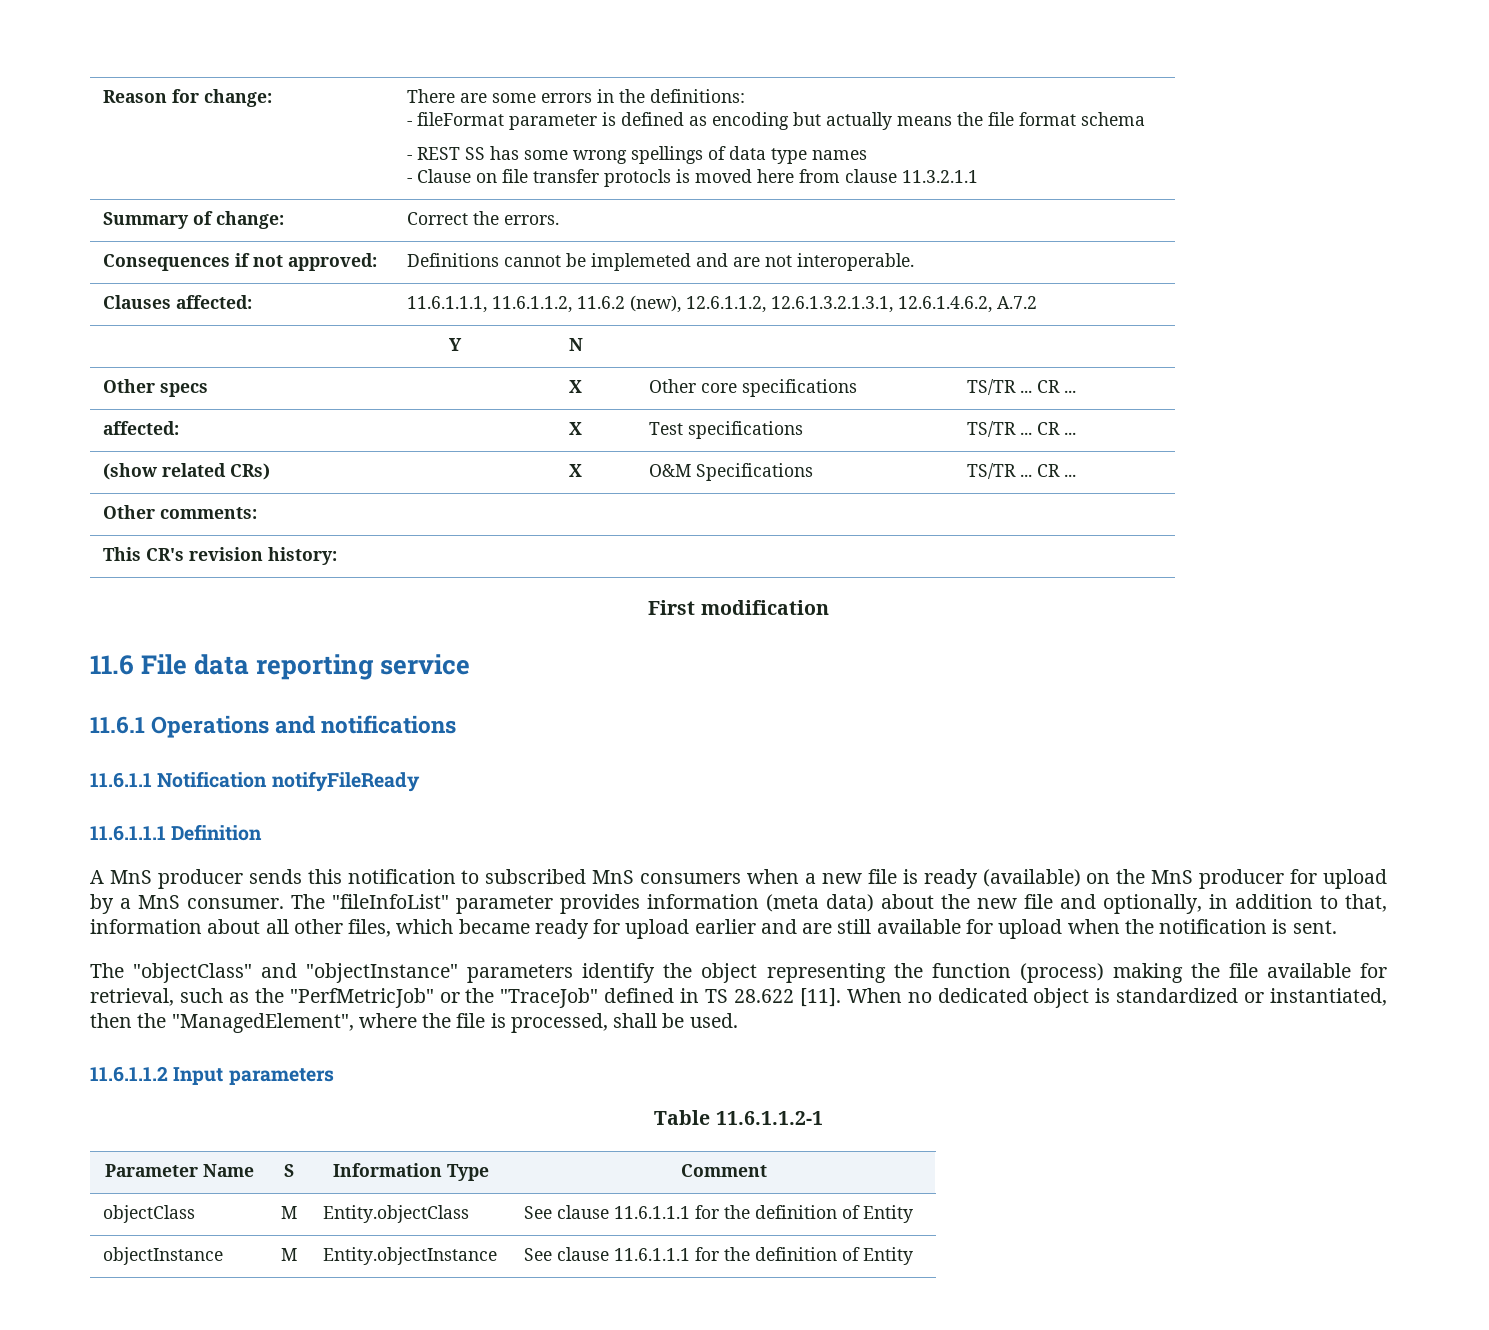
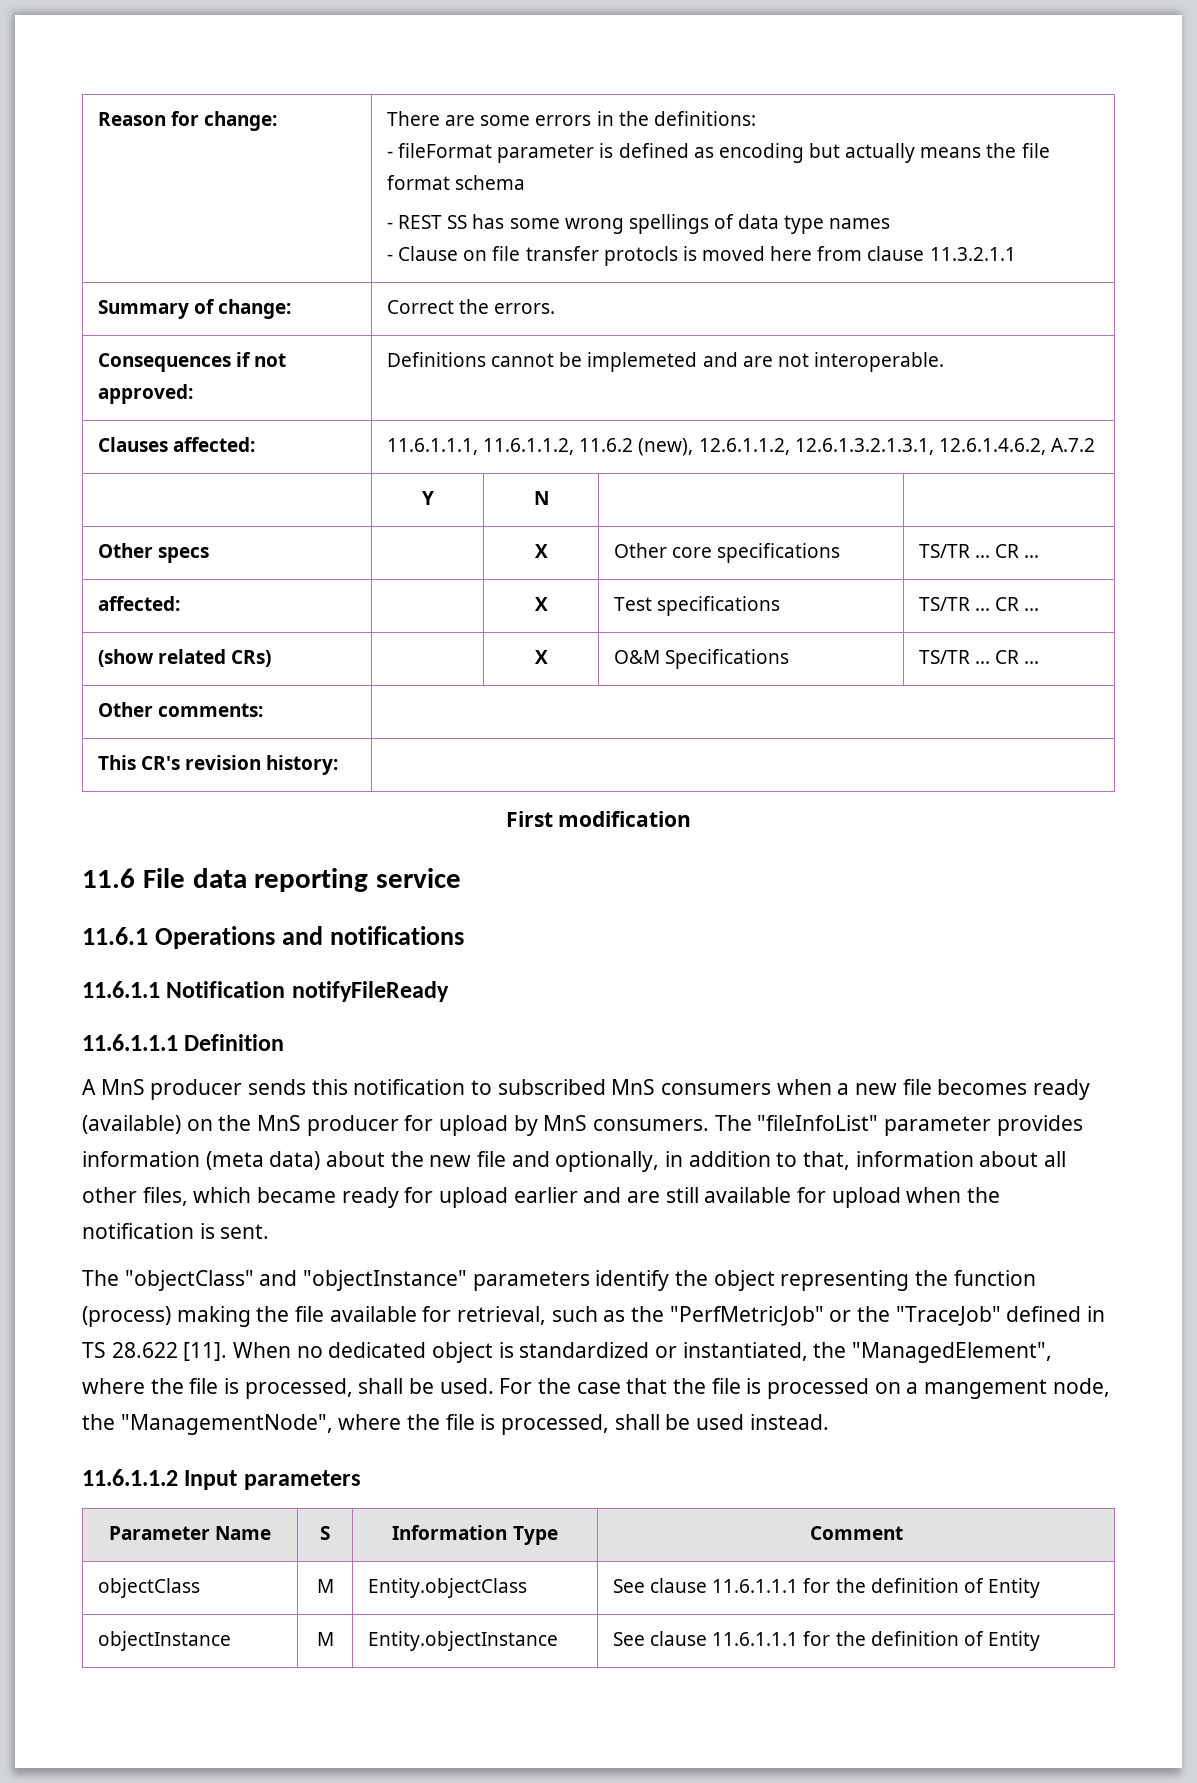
- A MnS producer sends this notification to subscribed MnS consumers when a new file is ready (available) on the MnS producer for upload by a MnS consumer.
+ A MnS producer sends this notification to subscribed MnS consumers when a new file becomes ready (available) on the MnS producer for upload by MnS consumers.
- When no dedicated object is standardized or instantiated, then the "ManagedElement", where the file is processed, shall be used.
+ When no dedicated object is standardized or instantiated, the "ManagedElement", where the file is processed, shall be used. For the case that the file is processed on a mangement node, the "ManagementNode", where the file is processed, shall be used instead.
- Table 11.6.1.1.2-1

